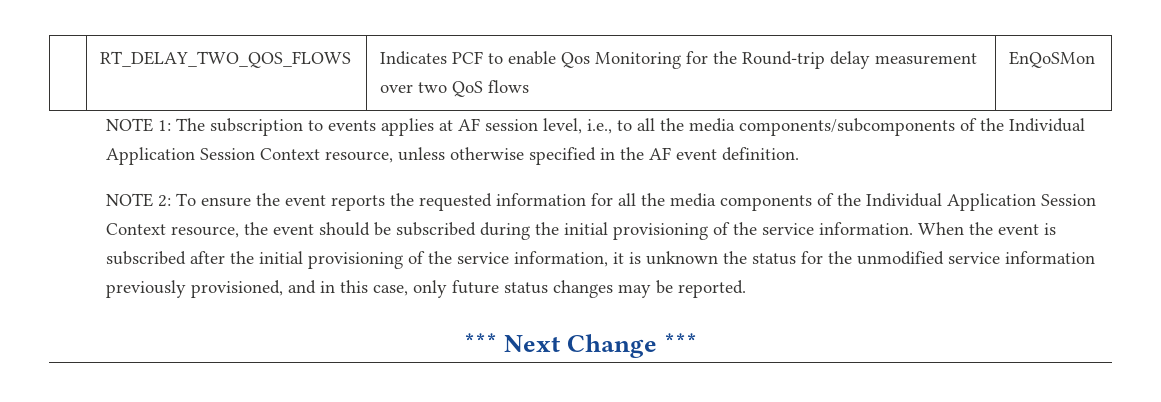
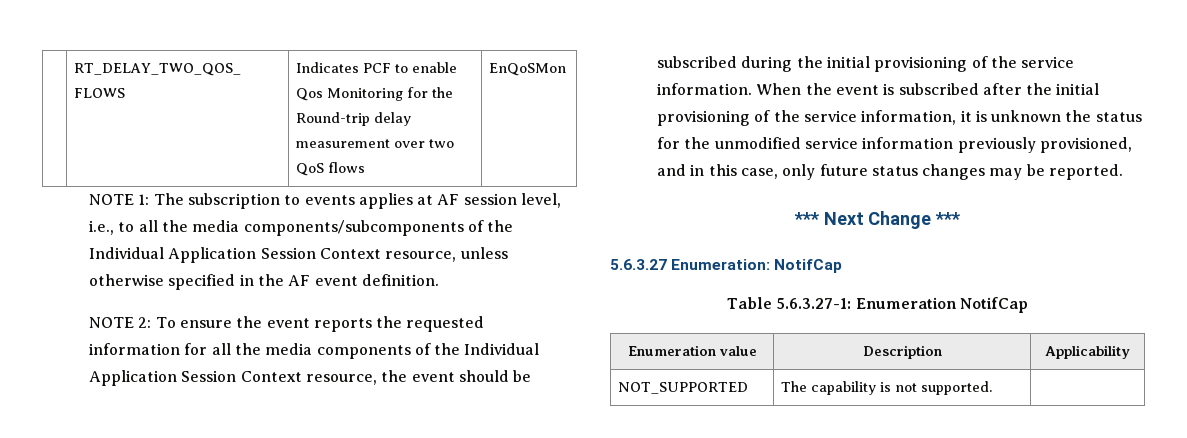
+ 5.6.3.27 Enumeration: NotifCap
+ Table 5.6.3.27-1: Enumeration NotifCap
+ Enumeration value | Description | Applicability
+ NOT_SUPPORTED | The capability is not supported. |

